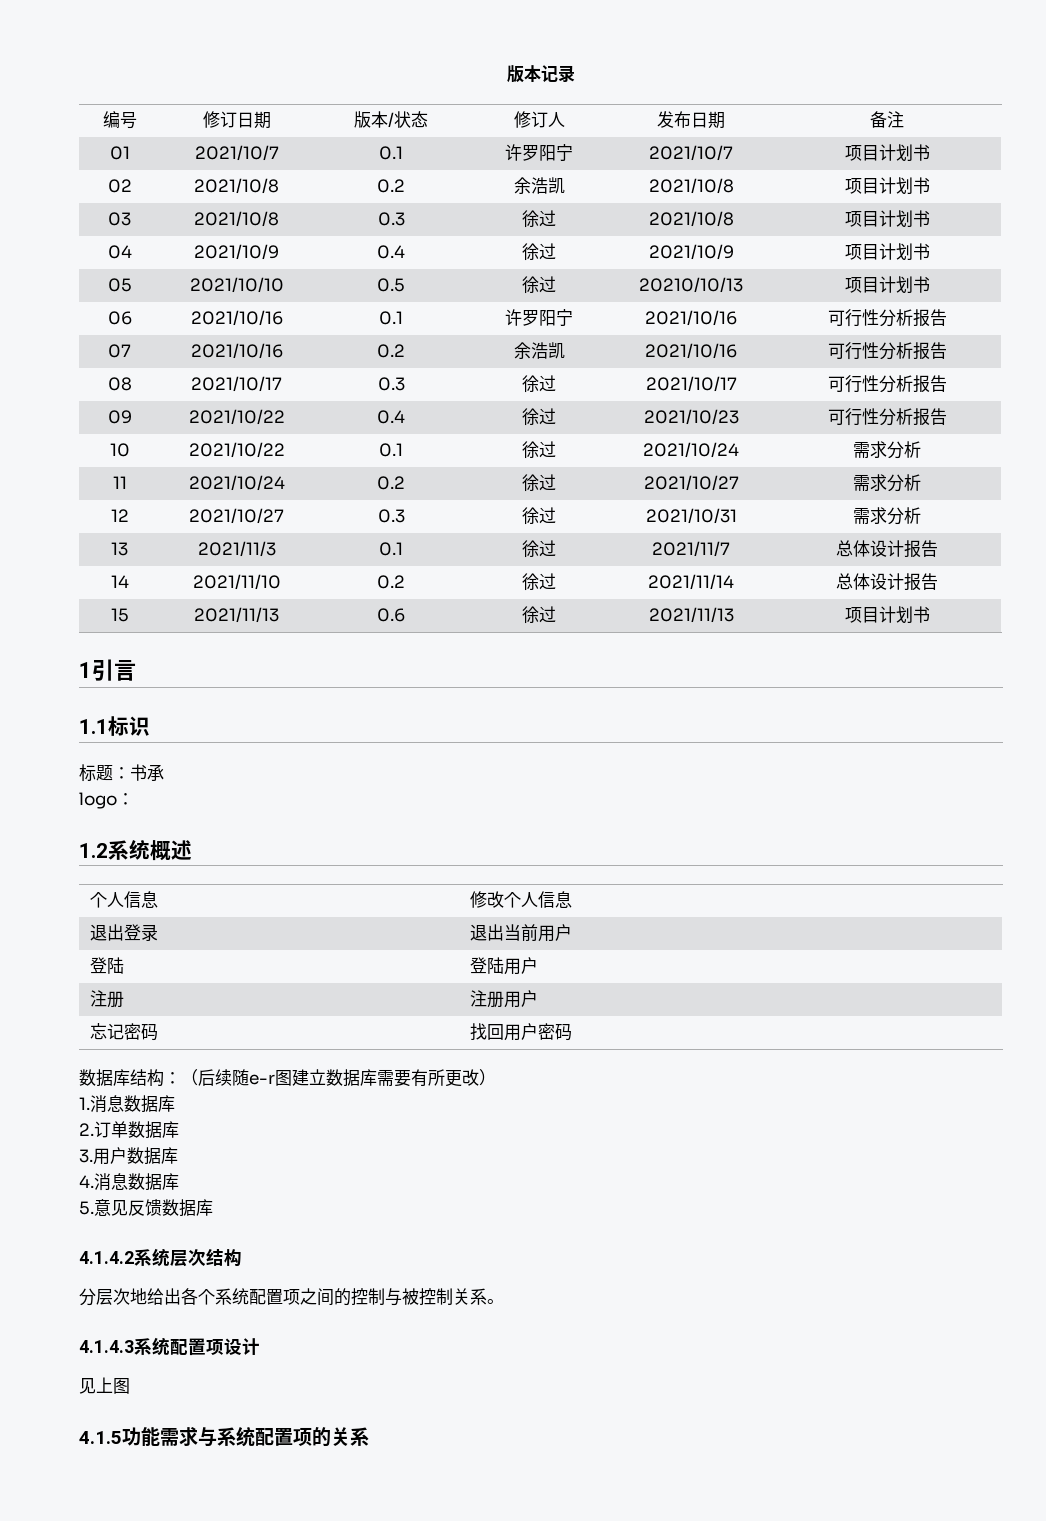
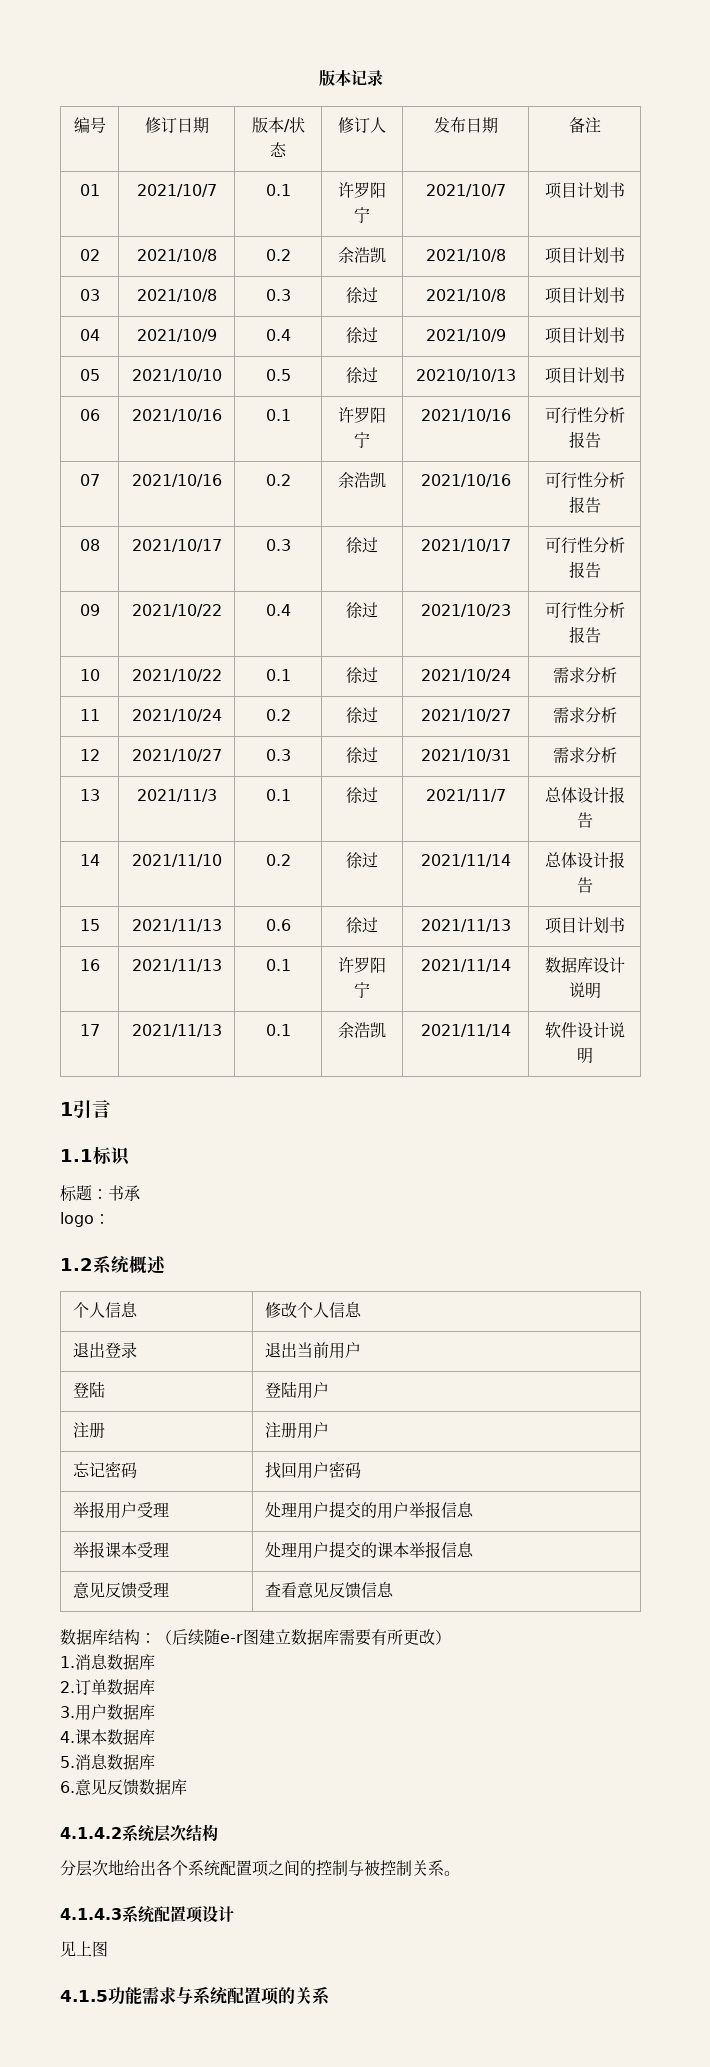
+ 16 | 2021/11/13 | 0.1 | 许罗阳宁 | 2021/11/14 | 数据库设计说明
+ 17 | 2021/11/13 | 0.1 | 余浩凯 | 2021/11/14 | 软件设计说明
+ 举报用户受理 | 处理用户提交的用户举报信息
+ 举报课本受理 | 处理用户提交的课本举报信息
+ 意见反馈受理 | 查看意见反馈信息
- 4.消息数据库
- 5.意见反馈数据库
+ 4.课本数据库
+ 5.消息数据库
+ 6.意见反馈数据库

